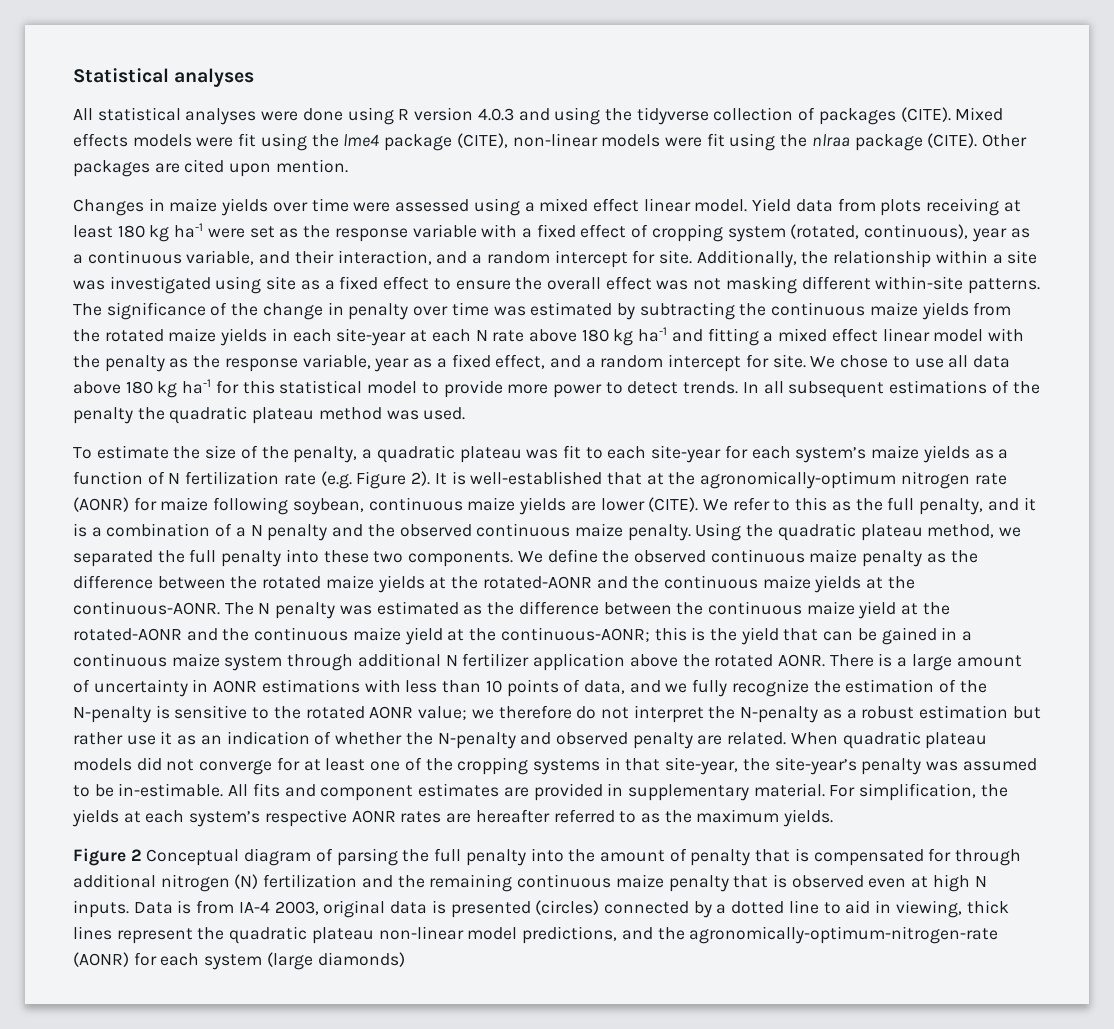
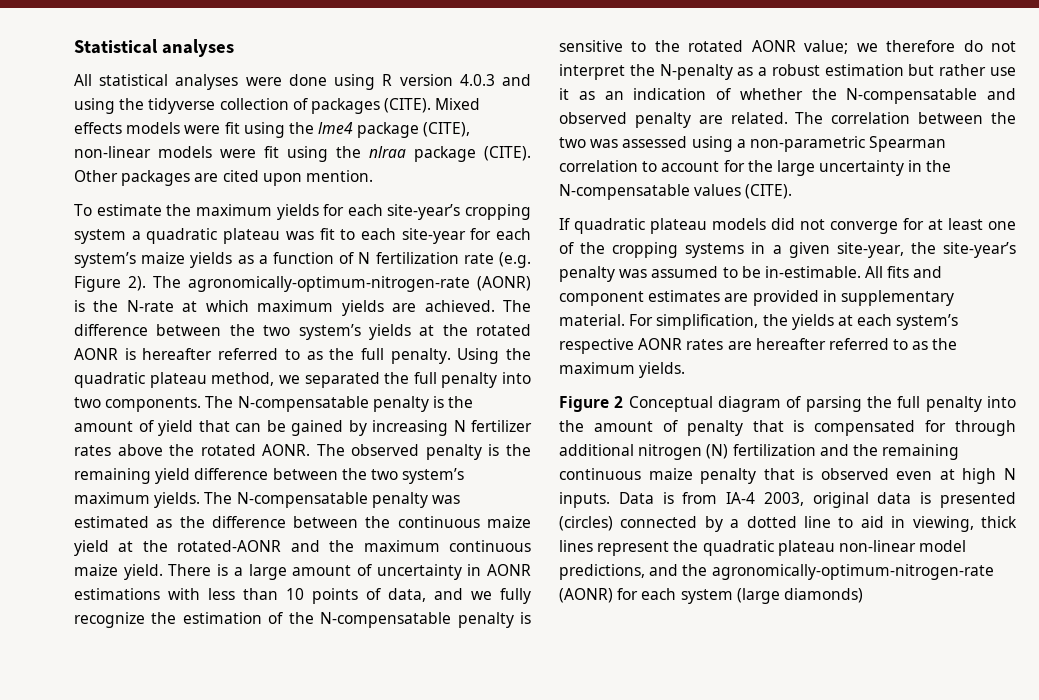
- Changes in maize yields over time were assessed using a mixed effect linear model. Yield data from plots receiving at least 180 kg ha-1 were set as the response variable with a fixed effect of cropping system (rotated, continuous), year as a continuous variable, and their interaction, and a random intercept for site. Additionally, the relationship within a site was investigated using site as a fixed effect to ensure the overall effect was not masking different within-site patterns. The significance of the change in penalty over time was estimated by subtracting the continuous maize yields from the rotated maize yields in each site-year at each N rate above 180 kg ha-1 and fitting a mixed effect linear model with the penalty as the response variable, year as a fixed effect, and a random intercept for site. We chose to use all data above 180 kg ha-1 for this statistical model to provide more power to detect trends. In all subsequent estimations of the penalty the quadratic plateau method was used.
- To estimate the size of the penalty, a quadratic plateau was fit to each site-year for each system’s maize yields as a function of N fertilization rate (e.g. Figure 2).
+ To estimate the maximum yields for each site-year’s cropping system a quadratic plateau was fit to each site-year for each system’s maize yields as a function of N fertilization rate (e.g. Figure 2).
- It is well-established that at the agronomically-optimum nitrogen rate (AONR) for maize following soybean, continuous maize yields are lower (CITE). We refer to this as the full penalty, and it is a combination of a N penalty and the observed continuous maize penalty.
+ The agronomically-optimum-nitrogen-rate (AONR) is the N-rate at which maximum yields are achieved. The difference between the two system’s yields at the rotated AONR is hereafter referred to as the full penalty.
- Using the quadratic plateau method, we separated the full penalty into these two components.
+ Using the quadratic plateau method, we separated the full penalty into two components.
- We define the observed continuous maize penalty as the difference between the rotated maize yields at the rotated-AONR and the continuous maize yields at the continuous-AONR. The N penalty was estimated as the difference between the continuous maize yield at the rotated-AONR and the continuous maize yield at the continuous-AONR; this is the yield that can be gained in a continuous maize system through additional N fertilizer application above the rotated AONR.
+ The N-compensatable penalty is the amount of yield that can be gained by increasing N fertilizer rates above the rotated AONR. The observed penalty is the remaining yield difference between the two system’s maximum yields. The N-compensatable penalty was estimated as the difference between the continuous maize yield at the rotated-AONR and the maximum continuous maize yield.
- There is a large amount of uncertainty in AONR estimations with less than 10 points of data, and we fully recognize the estimation of the N-penalty is sensitive to the rotated AONR value; we therefore do not interpret the N-penalty as a robust estimation but rather use it as an indication of whether the N-penalty and observed penalty are related.
+ There is a large amount of uncertainty in AONR estimations with less than 10 points of data, and we fully recognize the estimation of the N-compensatable penalty is sensitive to the rotated AONR value; we therefore do not interpret the N-penalty as a robust estimation but rather use it as an indication of whether the N-compensatable and observed penalty are related.
- When quadratic plateau models did not converge for at least one of the cropping systems in that site-year, the site-year’s penalty was assumed to be in-estimable.
+ The correlation between the two was assessed using a non-parametric Spearman correlation to account for the large uncertainty in the N-compensatable values (CITE).
+ If quadratic plateau models did not converge for at least one of the cropping systems in a given site-year, the site-year’s penalty was assumed to be in-estimable.

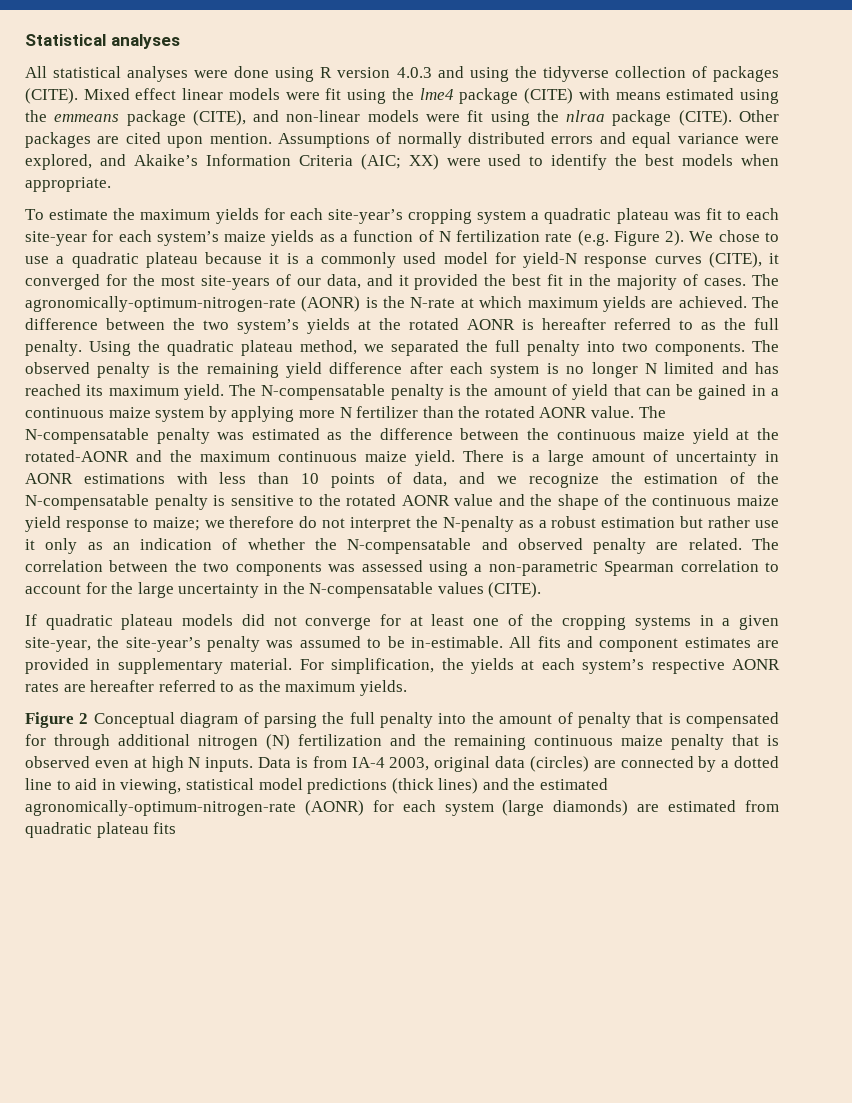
- Mixed effects models were fit using the lme4 package (CITE), non-linear models were fit using the nlraa package (CITE).
+ Mixed effect linear models were fit using the lme4 package (CITE) with means estimated using the emmeans package (CITE), and non-linear models were fit using the nlraa package (CITE).
+ Assumptions of normally distributed errors and equal variance were explored, and Akaike’s Information Criteria (AIC; XX) were used to identify the best models when appropriate.
+ We chose to use a quadratic plateau because it is a commonly used model for yield-N response curves (CITE), it converged for the most site-years of our data, and it provided the best fit in the majority of cases.
- The N-compensatable penalty is the amount of yield that can be gained by increasing N fertilizer rates above the rotated AONR. The observed penalty is the remaining yield difference between the two system’s maximum yields.
+ The observed penalty is the remaining yield difference after each system is no longer N limited and has reached its maximum yield. The N-compensatable penalty is the amount of yield that can be gained in a continuous maize system by applying more N fertilizer than the rotated AONR value.
- There is a large amount of uncertainty in AONR estimations with less than 10 points of data, and we fully recognize the estimation of the N-compensatable penalty is sensitive to the rotated AONR value; we therefore do not interpret the N-penalty as a robust estimation but rather use it as an indication of whether the N-compensatable and observed penalty are related.
+ There is a large amount of uncertainty in AONR estimations with less than 10 points of data, and we recognize the estimation of the N-compensatable penalty is sensitive to the rotated AONR value and the shape of the continuous maize yield response to maize; we therefore do not interpret the N-penalty as a robust estimation but rather use it only as an indication of whether the N-compensatable and observed penalty are related.
- The correlation between the two was assessed using a non-parametric Spearman correlation to account for the large uncertainty in the N-compensatable values (CITE).
+ The correlation between the two components was assessed using a non-parametric Spearman correlation to account for the large uncertainty in the N-compensatable values (CITE).
- Data is from IA-4 2003, original data is presented (circles) connected by a dotted line to aid in viewing, thick lines represent the quadratic plateau non-linear model predictions, and the agronomically-optimum-nitrogen-rate (AONR) for each system (large diamonds)
+ Data is from IA-4 2003, original data (circles) are connected by a dotted line to aid in viewing, statistical model predictions (thick lines) and the estimated agronomically-optimum-nitrogen-rate (AONR) for each system (large diamonds) are estimated from quadratic plateau fits

